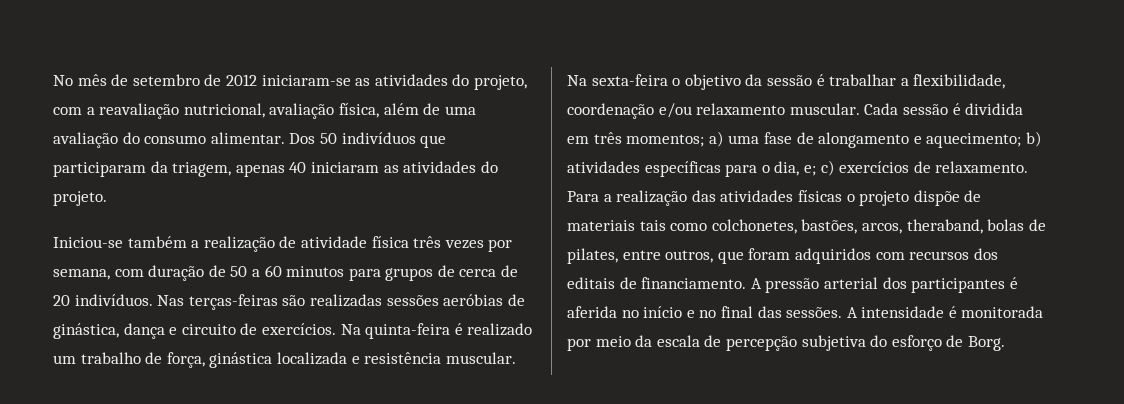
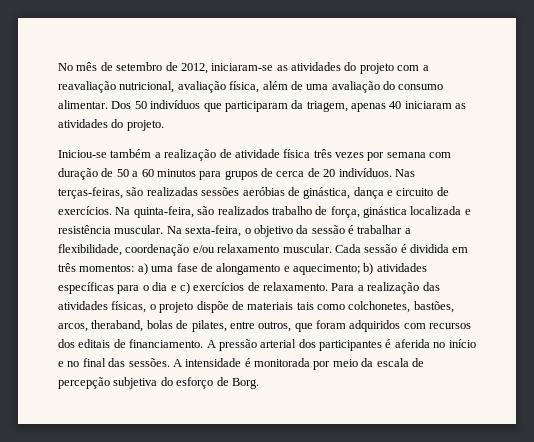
- No mês de setembro de 2012 iniciaram-se as atividades do projeto, com a reavaliação nutricional, avaliação física, além de uma avaliação do consumo alimentar.
+ No mês de setembro de 2012, iniciaram-se as atividades do projeto com a reavaliação nutricional, avaliação física, além de uma avaliação do consumo alimentar.
- Iniciou-se também a realização de atividade física três vezes por semana, com duração de 50 a 60 minutos para grupos de cerca de 20 indivíduos.
+ Iniciou-se também a realização de atividade física três vezes por semana com duração de 50 a 60 minutos para grupos de cerca de 20 indivíduos.
- Nas terças-feiras são realizadas sessões aeróbias de ginástica, dança e circuito de exercícios.
+ Nas terças-feiras, são realizadas sessões aeróbias de ginástica, dança e circuito de exercícios.
- Na quinta-feira é realizado um trabalho de força, ginástica localizada e resistência muscular.
+ Na quinta-feira, são realizados trabalho de força, ginástica localizada e resistência muscular.
- Na sexta-feira o objetivo da sessão é trabalhar a flexibilidade, coordenação e/ou relaxamento muscular.
+ Na sexta-feira, o objetivo da sessão é trabalhar a flexibilidade, coordenação e/ou relaxamento muscular.
- Cada sessão é dividida em três momentos; a) uma fase de alongamento e aquecimento; b) atividades específicas para o dia, e; c) exercícios de relaxamento.
+ Cada sessão é dividida em três momentos: a) uma fase de alongamento e aquecimento; b) atividades específicas para o dia e c) exercícios de relaxamento.
- Para a realização das atividades físicas o projeto dispõe de materiais tais como colchonetes, bastões, arcos, theraband, bolas de pilates, entre outros, que foram adquiridos com recursos dos editais de financiamento.
+ Para a realização das atividades físicas, o projeto dispõe de materiais tais como colchonetes, bastões, arcos, theraband, bolas de pilates, entre outros, que foram adquiridos com recursos dos editais de financiamento.

